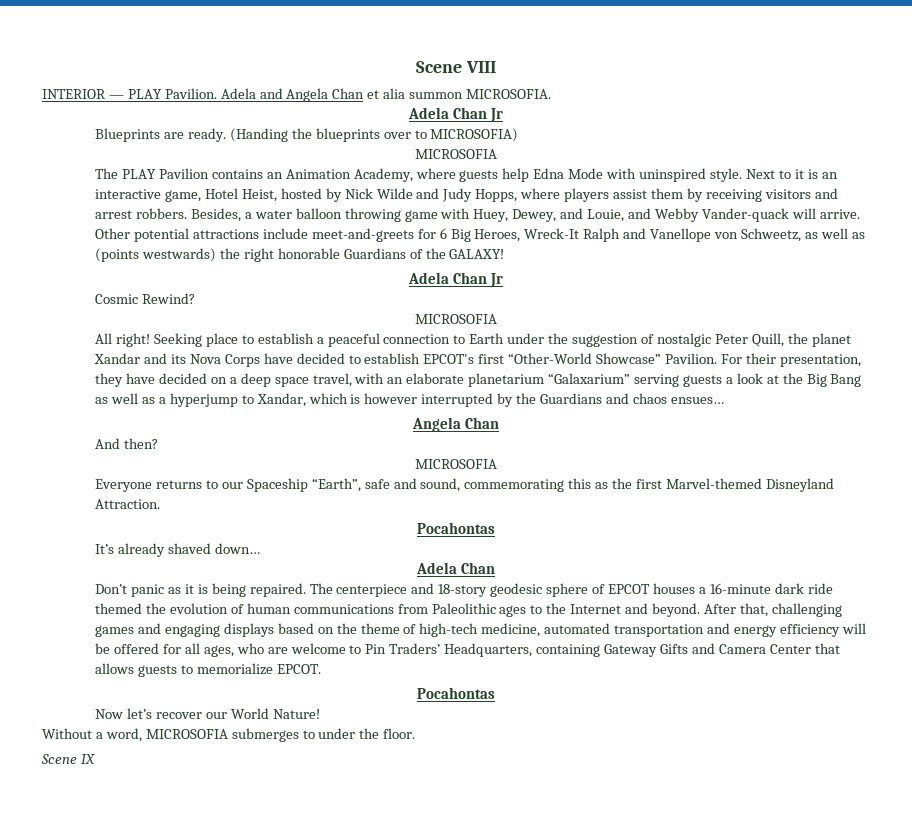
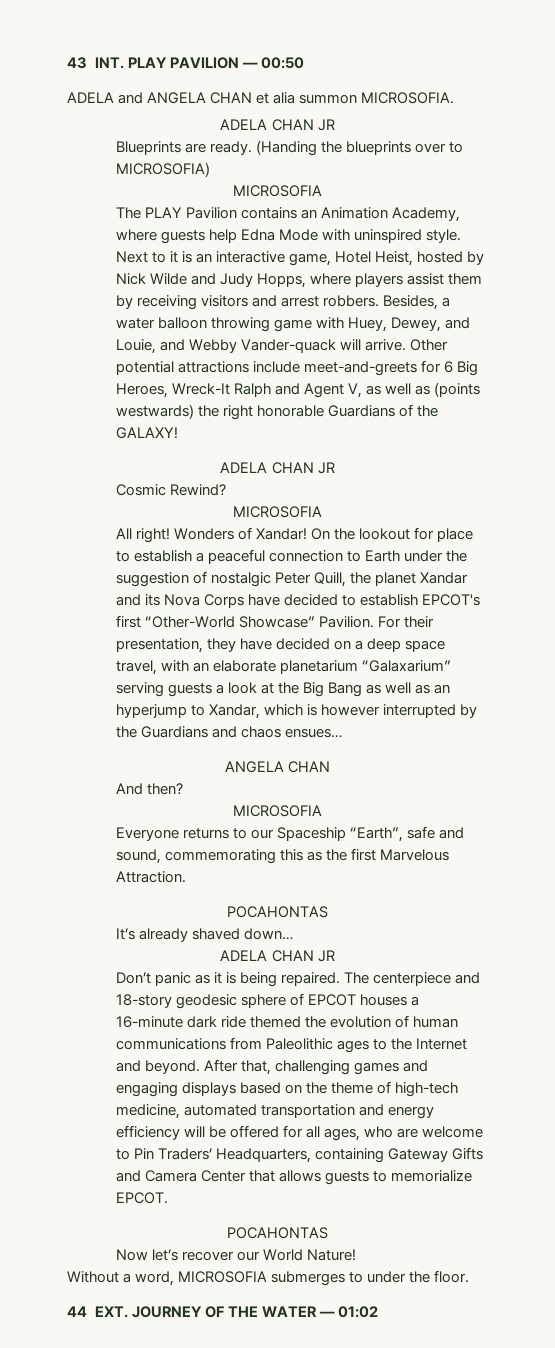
- Scene VIII
- INTERIOR — PLAY Pavilion. Adela and Angela Chan et alia summon MICROSOFIA.
- Adela Chan Jr
+ 43 INT. PLAY PAVILION — 00:50
+ ADELA and ANGELA CHAN et alia summon MICROSOFIA.
+ ADELA CHAN JR
- Other potential attractions include meet-and-greets for 6 Big Heroes, Wreck-It Ralph and Vanellope von Schweetz, as well as (points westwards) the right honorable Guardians of the GALAXY!
- Adela Chan Jr
+ Other potential attractions include meet-and-greets for 6 Big Heroes, Wreck-It Ralph and Agent V, as well as (points westwards) the right honorable Guardians of the GALAXY!
+ ADELA CHAN JR
- Seeking place to establish a peaceful connection to Earth under the suggestion of nostalgic Peter Quill, the planet Xandar and its Nova Corps have decided to establish EPCOT's first “Other-World Showcase” Pavilion.
+ Wonders of Xandar! On the lookout for place to establish a peaceful connection to Earth under the suggestion of nostalgic Peter Quill, the planet Xandar and its Nova Corps have decided to establish EPCOT's first “Other-World Showcase” Pavilion.
- For their presentation, they have decided on a deep space travel, with an elaborate planetarium “Galaxarium” serving guests a look at the Big Bang as well as a hyperjump to Xandar, which is however interrupted by the Guardians and chaos ensues…
- Angela Chan
+ For their presentation, they have decided on a deep space travel, with an elaborate planetarium “Galaxarium” serving guests a look at the Big Bang as well as an hyperjump to Xandar, which is however interrupted by the Guardians and chaos ensues…
+ ANGELA CHAN
- Everyone returns to our Spaceship “Earth”, safe and sound, commemorating this as the first Marvel-themed Disneyland Attraction.
- Pocahontas
+ Everyone returns to our Spaceship “Earth”, safe and sound, commemorating this as the first Marvelous Attraction.
+ POCAHONTAS
  It’s already shaved down…
- Adela Chan
+ ADELA CHAN JR
  After that, challenging games and engaging displays based on the theme of high-tech medicine, automated transportation and energy efficiency will be offered for all ages, who are welcome to Pin Traders’ Headquarters, containing Gateway Gifts and Camera Center that allows guests to memorialize EPCOT.
- Pocahontas
+ POCAHONTAS
- Scene IX
+ 44 EXT. JOURNEY OF THE WATER — 01:02

